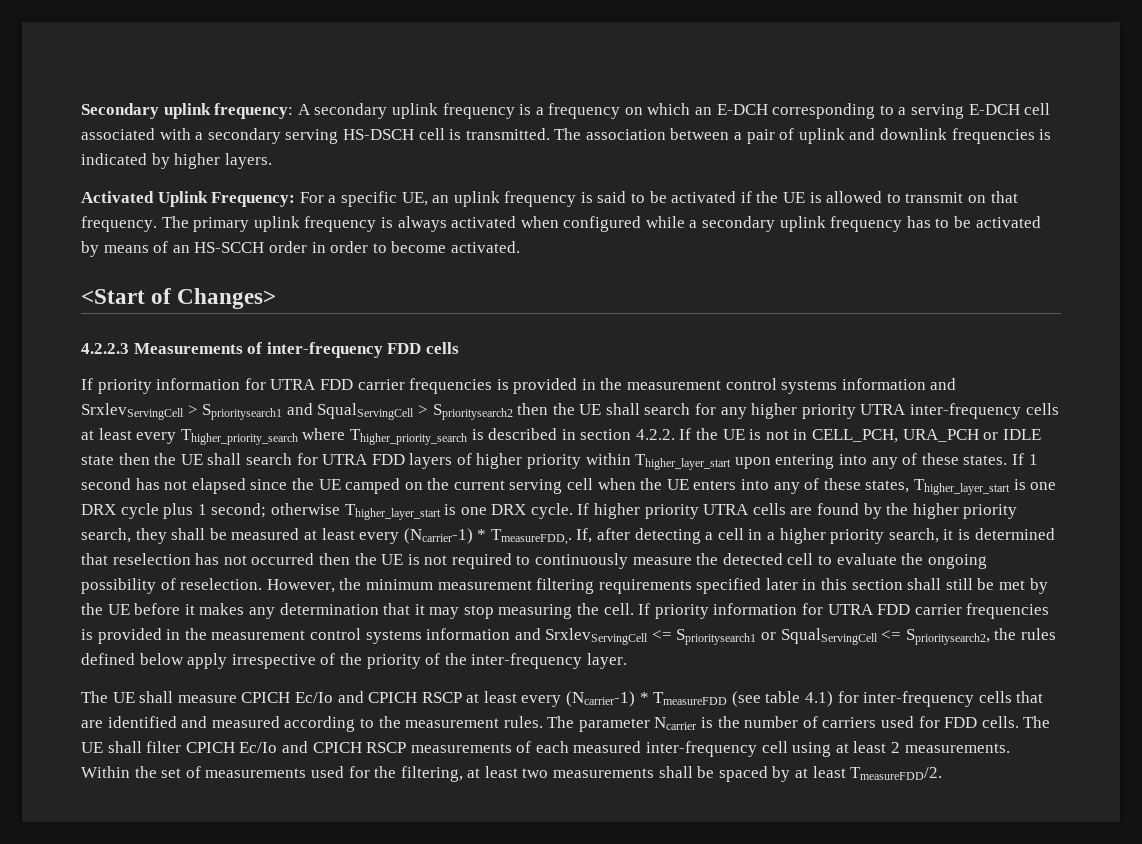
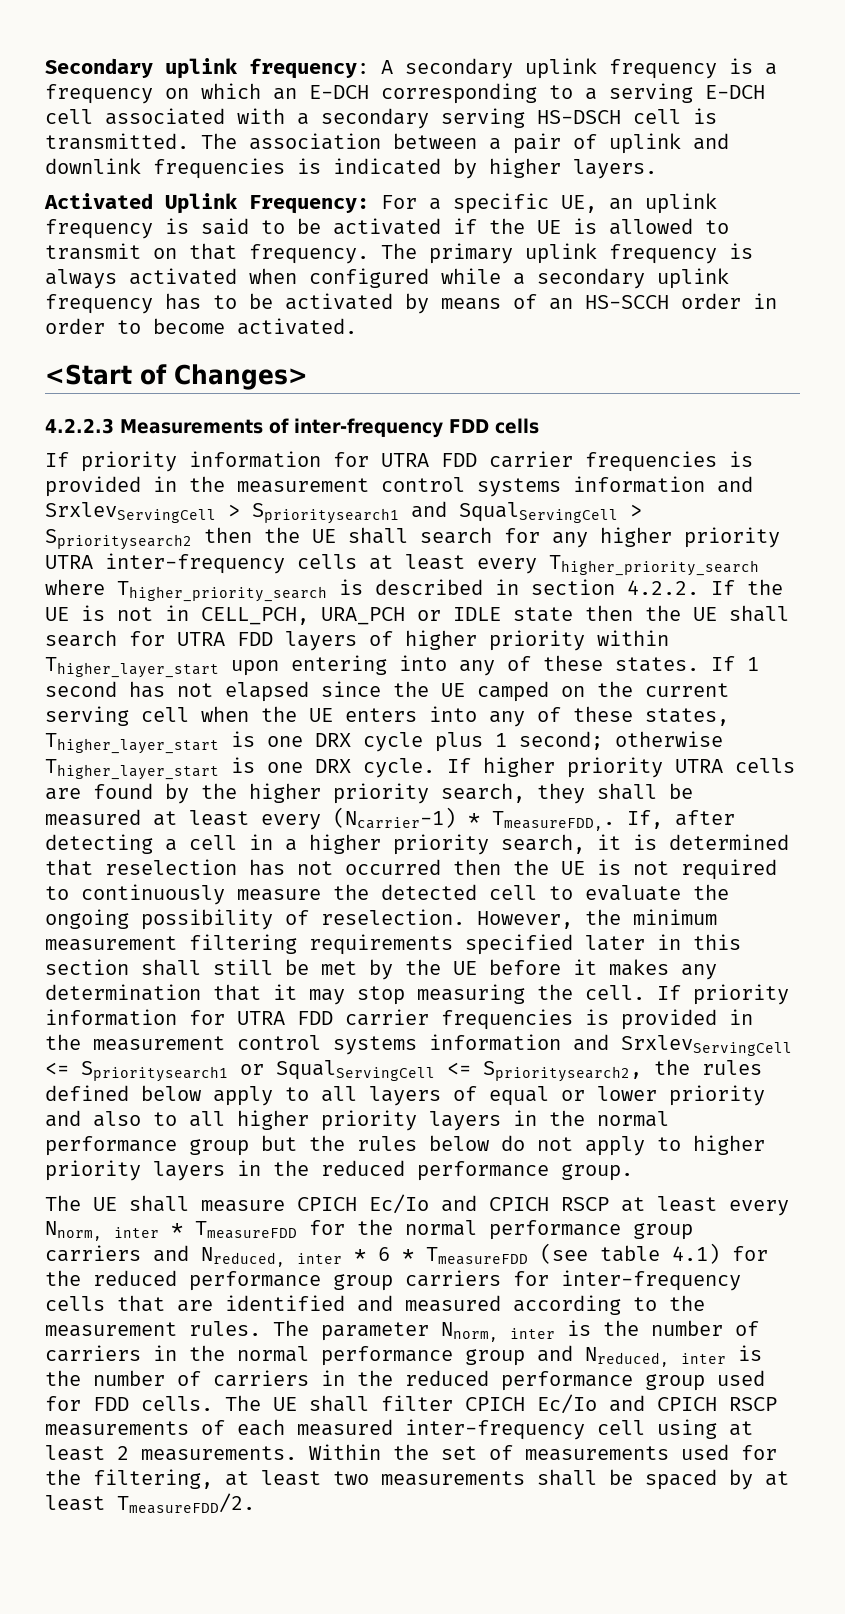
- If priority information for UTRA FDD carrier frequencies is provided in the measurement control systems information and SrxlevServingCell <= Sprioritysearch1 or SqualServingCell <= Sprioritysearch2, the rules defined below apply irrespective of the priority of the inter-frequency layer.
+ If priority information for UTRA FDD carrier frequencies is provided in the measurement control systems information and SrxlevServingCell <= Sprioritysearch1 or SqualServingCell <= Sprioritysearch2, the rules defined below apply to all layers of equal or lower priority and also to all higher priority layers in the normal performance group but the rules below do not apply to higher priority layers in the reduced performance group.
- The UE shall measure CPICH Ec/Io and CPICH RSCP at least every (Ncarrier-1) * TmeasureFDD (see table 4.1) for inter-frequency cells that are identified and measured according to the measurement rules.
+ The UE shall measure CPICH Ec/Io and CPICH RSCP at least every Nnorm, inter * TmeasureFDD for the normal performance group carriers and Nreduced, inter * 6 * TmeasureFDD (see table 4.1) for the reduced performance group carriers for inter-frequency cells that are identified and measured according to the measurement rules.
- The parameter Ncarrier is the number of carriers used for FDD cells.
+ The parameter Nnorm, inter is the number of carriers in the normal performance group and Nreduced, inter is the number of carriers in the reduced performance group used for FDD cells.

